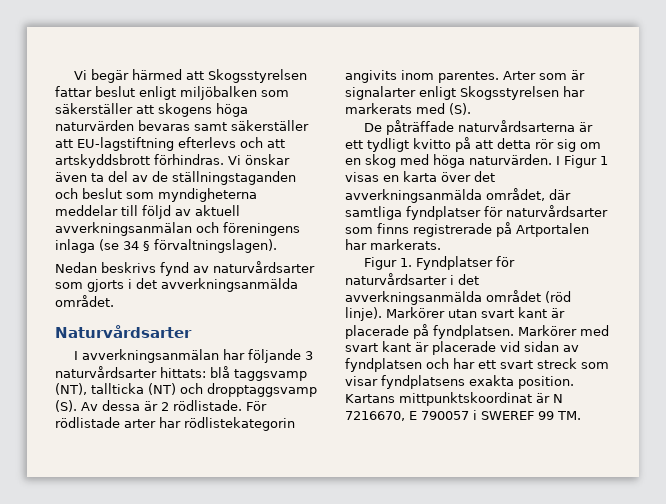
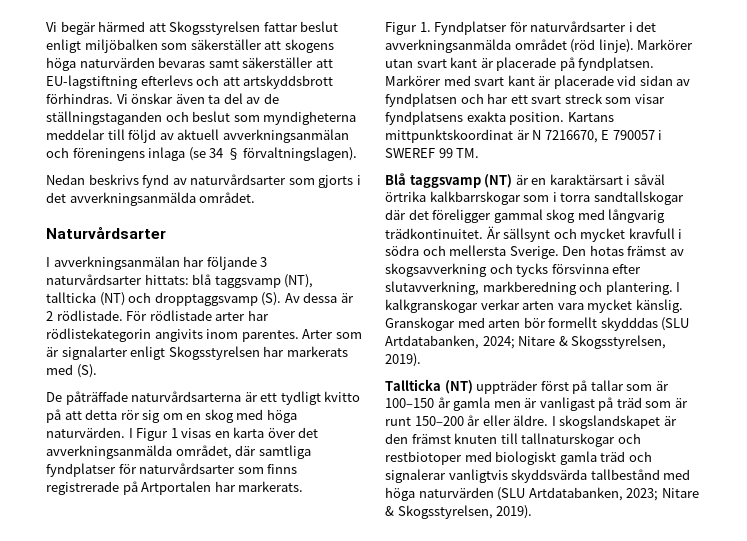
+ Blå taggsvamp (NT) är en karaktärsart i såväl örtrika kalkbarrskogar som i torra sandtallskogar där det föreligger gammal skog med långvarig trädkontinuitet. Är sällsynt och mycket kravfull i södra och mellersta Sverige. Den hotas främst av skogsavverkning och tycks försvinna efter slutavverkning, markberedning och plantering. I kalkgranskogar verkar arten vara mycket känslig. Granskogar med arten bör formellt skydddas (SLU Artdatabanken, 2024; Nitare & Skogsstyrelsen, 2019).
+ Tallticka (NT) uppträder först på tallar som är 100–150 år gamla men är vanligast på träd som är runt 150–200 år eller äldre. I skogslandskapet är den främst knuten till tallnaturskogar och restbiotoper med biologiskt gamla träd och signalerar vanligtvis skyddsvärda tallbestånd med höga naturvärden (SLU Artdatabanken, 2023; Nitare & Skogsstyrelsen, 2019).

